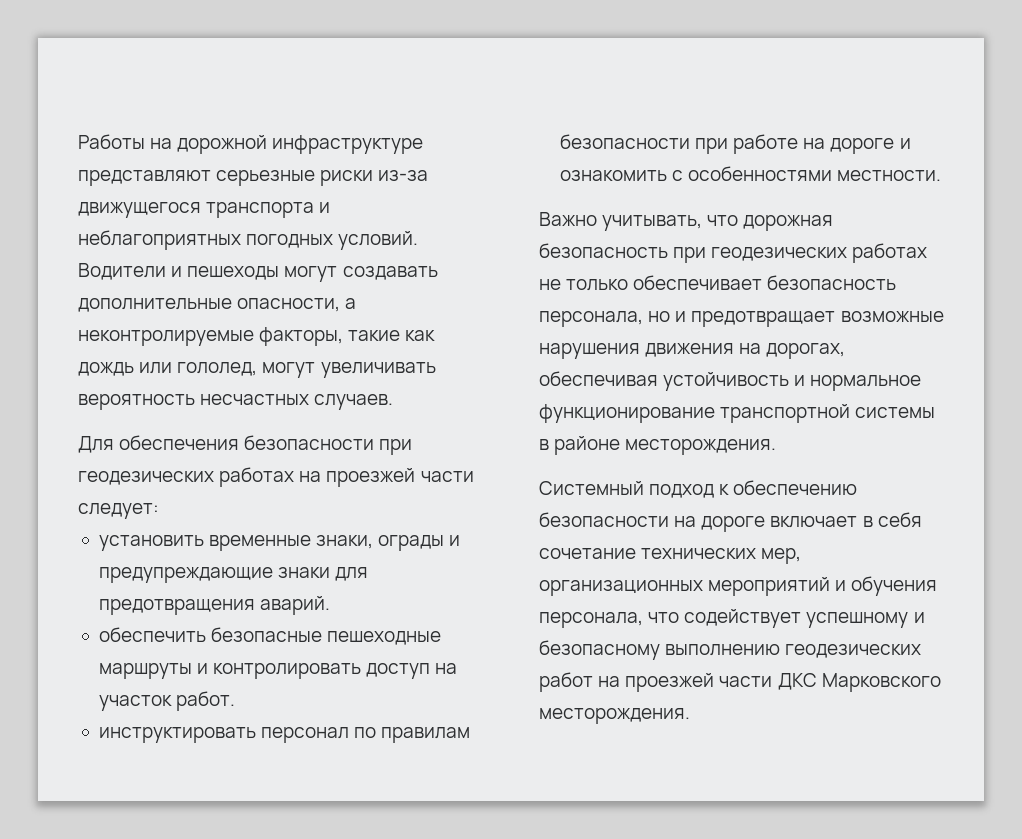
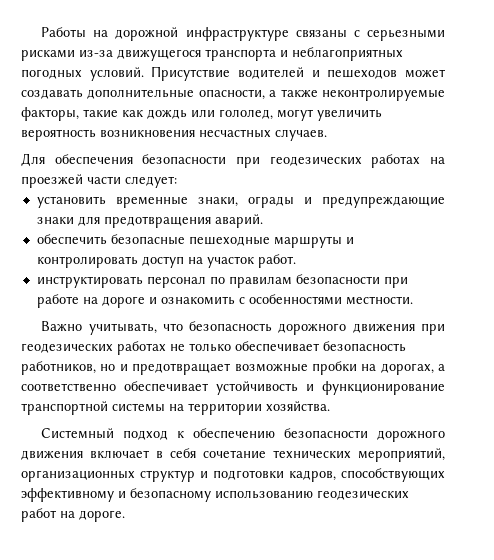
- Работы на дорожной инфраструктуре представляют серьезные риски из-за движущегося транспорта и неблагоприятных погодных условий.
+ Работы на дорожной инфраструктуре связаны с серьезными рисками из-за движущегося транспорта и неблагоприятных погодных условий.
- Водители и пешеходы могут создавать дополнительные опасности, а неконтролируемые факторы, такие как дождь или гололед, могут увеличивать вероятность несчастных случаев.
+ Присутствие водителей и пешеходов может создавать дополнительные опасности, а также неконтролируемые факторы, такие как дождь или гололед, могут увеличить вероятность возникновения несчастных случаев.
- Важно учитывать, что дорожная безопасность при геодезических работах не только обеспечивает безопасность персонала, но и предотвращает возможные нарушения движения на дорогах, обеспечивая устойчивость и нормальное функционирование транспортной системы в районе месторождения.
+ Важно учитывать, что безопасность дорожного движения при геодезических работах не только обеспечивает безопасность работников, но и предотвращает возможные пробки на дорогах, а соответственно обеспечивает устойчивость и функционирование транспортной системы на территории хозяйства.
- Системный подход к обеспечению безопасности на дороге включает в себя сочетание технических мер, организационных мероприятий и обучения персонала, что содействует успешному и безопасному выполнению геодезических работ на проезжей части ДКС Марковского месторождения.
+ Системный подход к обеспечению безопасности дорожного движения включает в себя сочетание технических мероприятий, организационных структур и подготовки кадров, способствующих эффективному и безопасному использованию геодезических работ на дороге.

